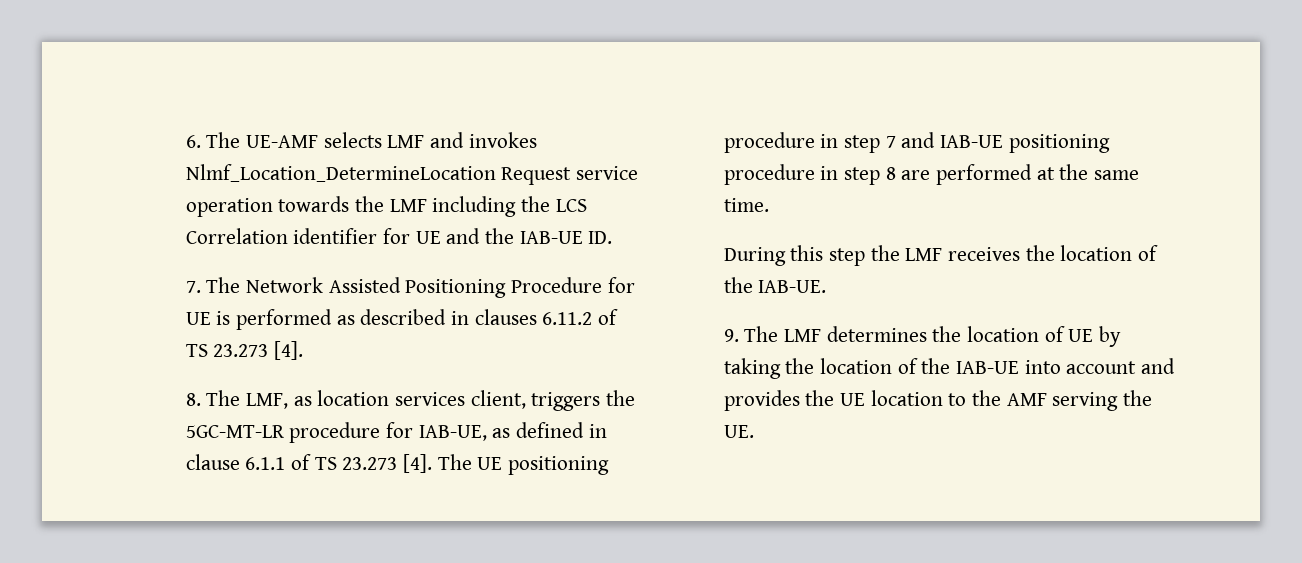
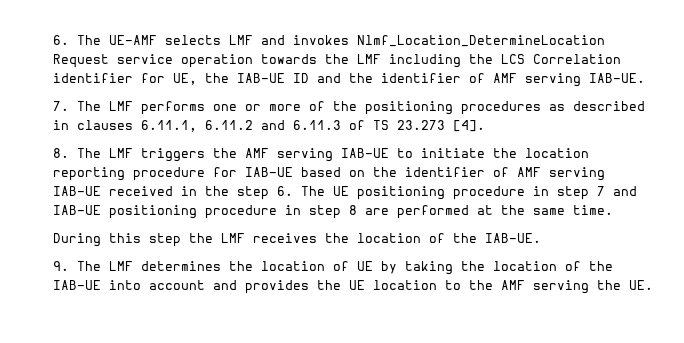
- 6. The UE-AMF selects LMF and invokes Nlmf_Location_DetermineLocation Request service operation towards the LMF including the LCS Correlation identifier for UE and the IAB-UE ID.
- 7. The Network Assisted Positioning Procedure for UE is performed as described in clauses 6.11.2 of TS 23.273 [4].
+ 6. The UE-AMF selects LMF and invokes Nlmf_Location_DetermineLocation Request service operation towards the LMF including the LCS Correlation identifier for UE, the IAB-UE ID and the identifier of AMF serving IAB-UE.
+ 7. The LMF performs one or more of the positioning procedures as described in clauses 6.11.1, 6.11.2 and 6.11.3 of TS 23.273 [4].
- 8. The LMF, as location services client, triggers the 5GC-MT-LR procedure for IAB-UE, as defined in clause 6.1.1 of TS 23.273 [4]. The UE positioning procedure in step 7 and IAB-UE positioning procedure in step 8 are performed at the same time.
+ 8. The LMF triggers the AMF serving IAB-UE to initiate the location reporting procedure for IAB-UE based on the identifier of AMF serving IAB-UE received in the step 6. The UE positioning procedure in step 7 and IAB-UE positioning procedure in step 8 are performed at the same time.

